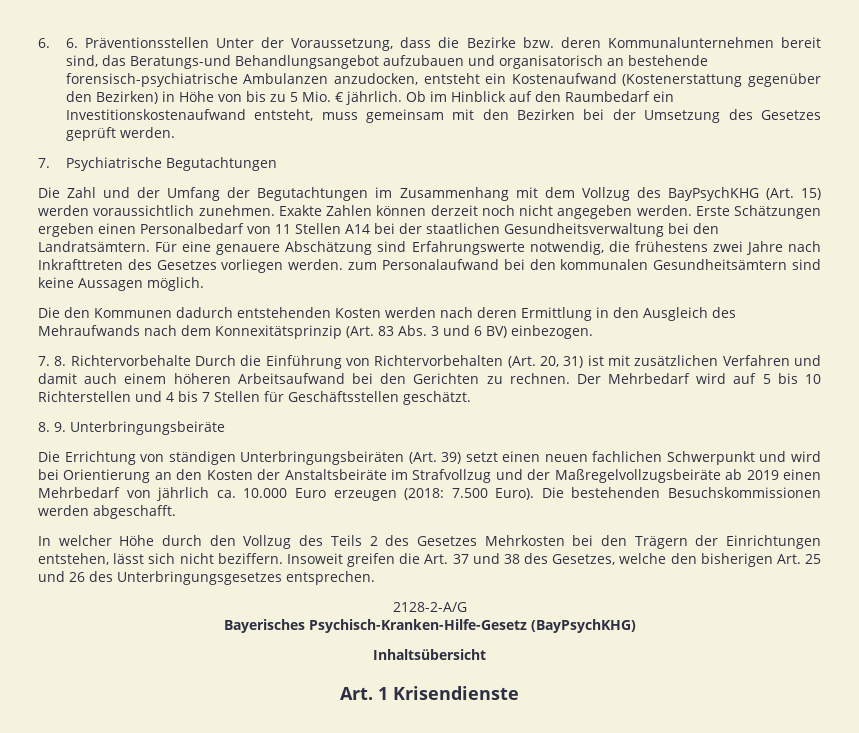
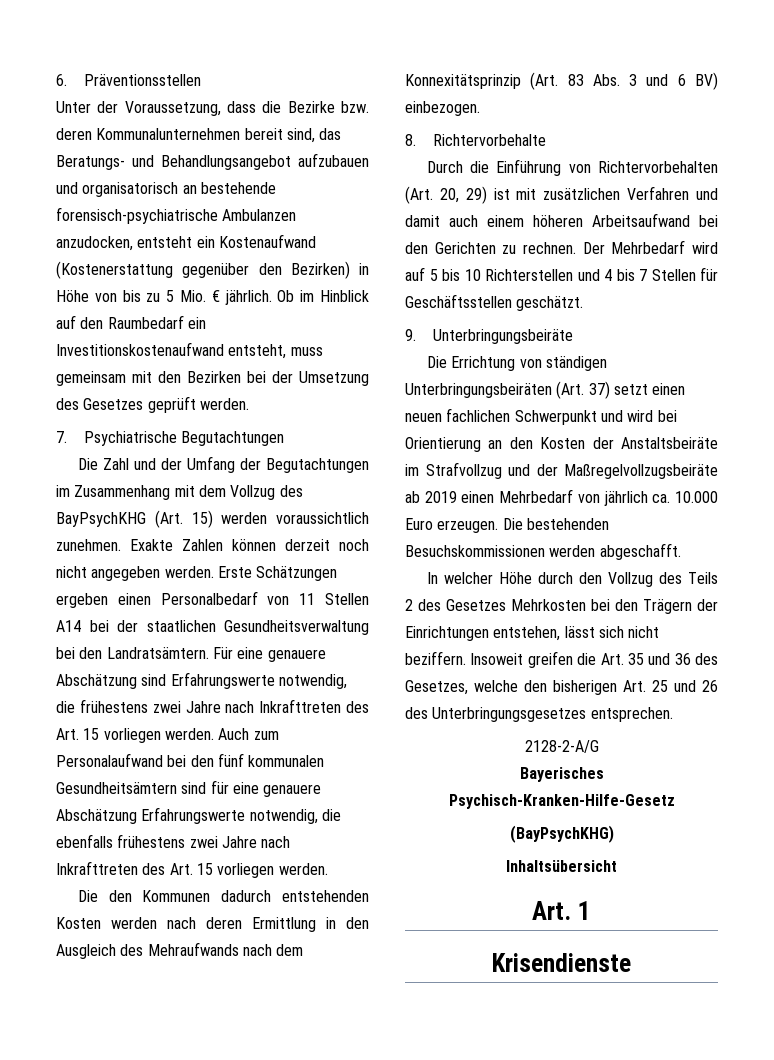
- 6. 6. Präventionsstellen Unter der Voraussetzung, dass die Bezirke bzw. deren Kommunalunternehmen bereit sind, das Beratungs-und Behandlungsangebot aufzubauen und organisatorisch an bestehende forensisch-psychiatrische Ambulanzen anzudocken, entsteht ein Kostenaufwand (Kostenerstattung gegenüber den Bezirken) in Höhe von bis zu 5 Mio. € jährlich.
+ 6. Präventionsstellen
+ Unter der Voraussetzung, dass die Bezirke bzw. deren Kommunalunternehmen bereit sind, das Beratungs- und Behandlungsangebot aufzubauen und organisatorisch an bestehende forensisch-psychiatrische Ambulanzen anzudocken, entsteht ein Kostenaufwand (Kostenerstattung gegenüber den Bezirken) in Höhe von bis zu 5 Mio. € jährlich.
- Für eine genauere Abschätzung sind Erfahrungswerte notwendig, die frühestens zwei Jahre nach Inkrafttreten des Gesetzes vorliegen werden. zum Personalaufwand bei den kommunalen Gesundheitsämtern sind keine Aussagen möglich.
+ Für eine genauere Abschätzung sind Erfahrungswerte notwendig, die frühestens zwei Jahre nach Inkrafttreten des Art. 15 vorliegen werden. Auch zum Personalaufwand bei den fünf kommunalen Gesundheitsämtern sind für eine genauere Abschätzung Erfahrungswerte notwendig, die ebenfalls frühestens zwei Jahre nach Inkrafttreten des Art. 15 vorliegen werden.
- 7. 8. Richtervorbehalte Durch die Einführung von Richtervorbehalten (Art. 20, 31) ist mit zusätzlichen Verfahren und damit auch einem höheren Arbeitsaufwand bei den Gerichten zu rechnen.
+ 8. Richtervorbehalte
+ Durch die Einführung von Richtervorbehalten (Art. 20, 29) ist mit zusätzlichen Verfahren und damit auch einem höheren Arbeitsaufwand bei den Gerichten zu rechnen.
- 8. 9. Unterbringungsbeiräte
+ 9. Unterbringungsbeiräte
- Die Errichtung von ständigen Unterbringungsbeiräten (Art. 39) setzt einen neuen fachlichen Schwerpunkt und wird bei Orientierung an den Kosten der Anstaltsbeiräte im Strafvollzug und der Maßregelvollzugsbeiräte ab 2019 einen Mehrbedarf von jährlich ca. 10.000 Euro erzeugen (2018: 7.500 Euro).
+ Die Errichtung von ständigen Unterbringungsbeiräten (Art. 37) setzt einen neuen fachlichen Schwerpunkt und wird bei Orientierung an den Kosten der Anstaltsbeiräte im Strafvollzug und der Maßregelvollzugsbeiräte ab 2019 einen Mehrbedarf von jährlich ca. 10.000 Euro erzeugen.
- Insoweit greifen die Art. 37 und 38 des Gesetzes, welche den bisherigen Art. 25 und 26 des Unterbringungsgesetzes entsprechen.
+ Insoweit greifen die Art. 35 und 36 des Gesetzes, welche den bisherigen Art. 25 und 26 des Unterbringungsgesetzes entsprechen.
- Bayerisches Psychisch-Kranken-Hilfe-Gesetz (BayPsychKHG)
+ Bayerisches Psychisch-Kranken-Hilfe-Gesetz
+ (BayPsychKHG)
- Art. 1 Krisendienste
+ Art. 1
+ Krisendienste

